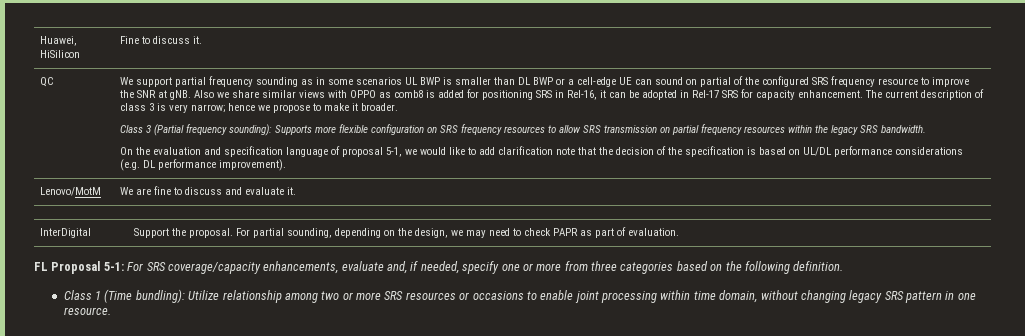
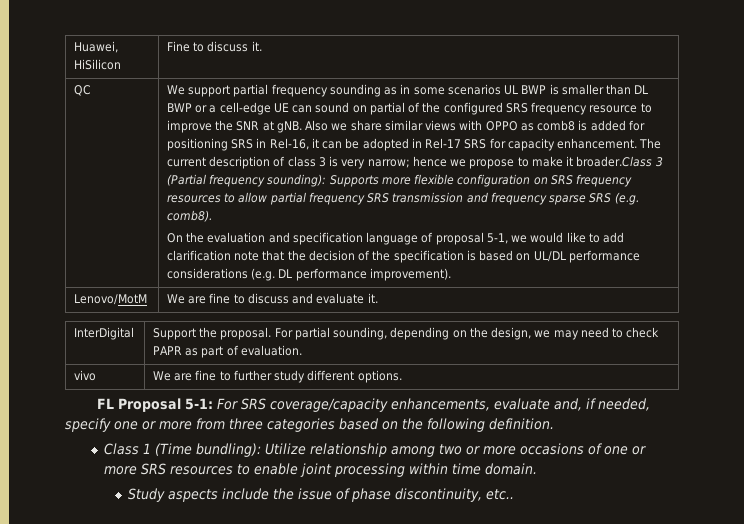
- The current description of class 3 is very narrow; hence we propose to make it broader.
- Class 3 (Partial frequency sounding): Supports more flexible configuration on SRS frequency resources to allow SRS transmission on partial frequency resources within the legacy SRS bandwidth.
+ The current description of class 3 is very narrow; hence we propose to make it broader.Class 3 (Partial frequency sounding): Supports more flexible configuration on SRS frequency resources to allow partial frequency SRS transmission and frequency sparse SRS (e.g. comb8).
+ vivo | We are fine to further study different options.
- Class 1 (Time bundling): Utilize relationship among two or more SRS resources or occasions to enable joint processing within time domain, without changing legacy SRS pattern in one resource.
+ Class 1 (Time bundling): Utilize relationship among two or more occasions of one or more SRS resources to enable joint processing within time domain.
+ Study aspects include the issue of phase discontinuity, etc..

